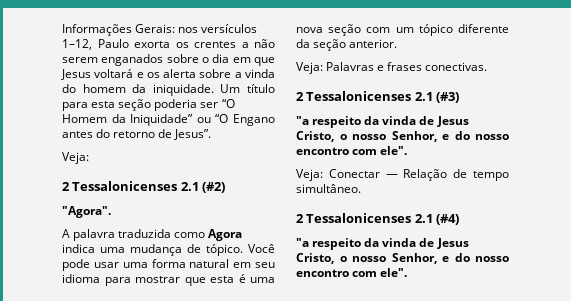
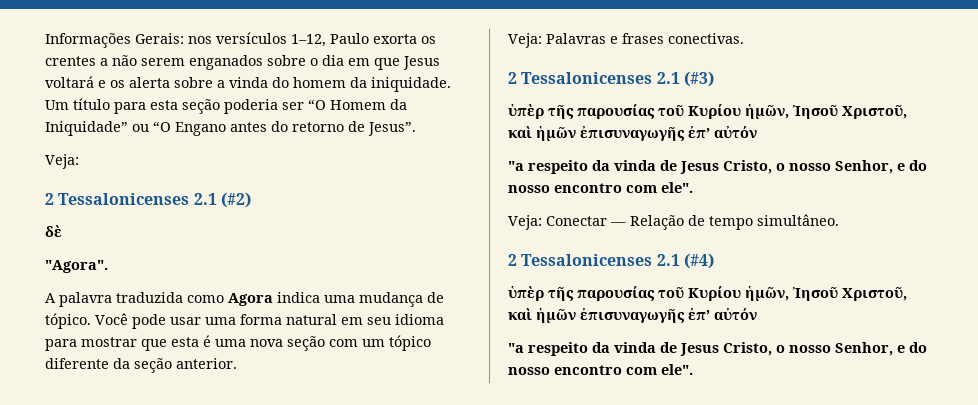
+ δὲ
  2 Tessalonicenses 2.1 (#3)
+ ὑπὲρ τῆς παρουσίας τοῦ Κυρίου ἡμῶν, Ἰησοῦ Χριστοῦ, καὶ ἡμῶν ἐπισυναγωγῆς ἐπ’ αὐτόν
  2 Tessalonicenses 2.1 (#4)
+ ὑπὲρ τῆς παρουσίας τοῦ Κυρίου ἡμῶν, Ἰησοῦ Χριστοῦ, καὶ ἡμῶν ἐπισυναγωγῆς ἐπ’ αὐτόν

